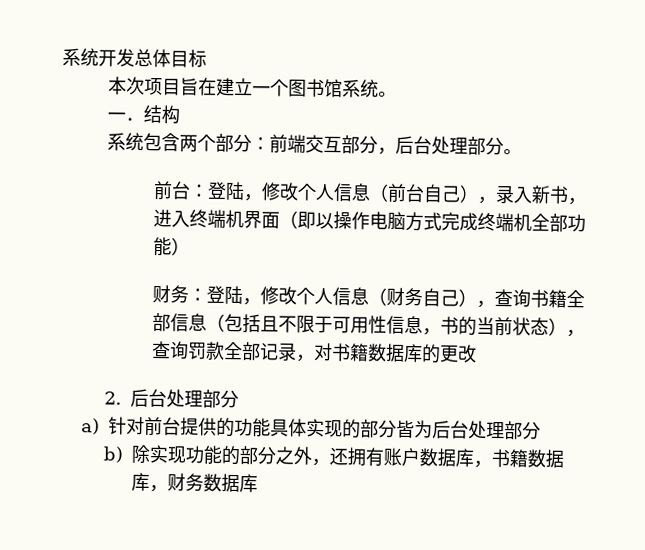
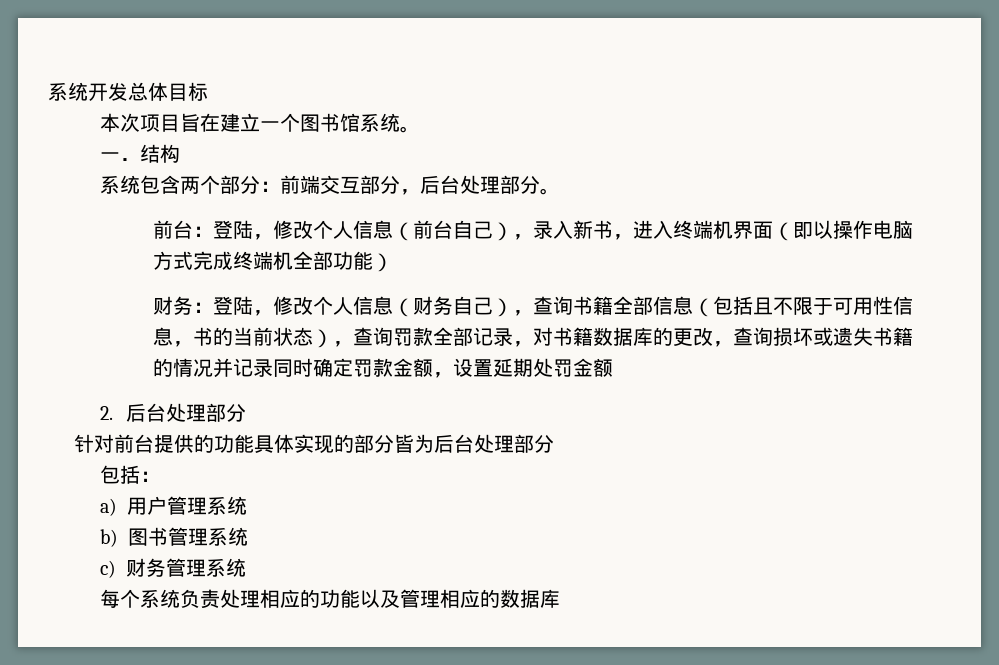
- 财务：登陆，修改个人信息（财务自己），查询书籍全部信息（包括且不限于可用性信息，书的当前状态），查询罚款全部记录，对书籍数据库的更改
+ 财务：登陆，修改个人信息（财务自己），查询书籍全部信息（包括且不限于可用性信息，书的当前状态），查询罚款全部记录，对书籍数据库的更改，查询损坏或遗失书籍的情况并记录同时确定罚款金额，设置延期处罚金额
- a)针对前台提供的功能具体实现的部分皆为后台处理部分
+ 针对前台提供的功能具体实现的部分皆为后台处理部分
- b)除实现功能的部分之外，还拥有账户数据库，书籍数据库，财务数据库
+ 包括：
+ a)用户管理系统
+ b)图书管理系统
+ c)财务管理系统
+ 每个系统负责处理相应的功能以及管理相应的数据库

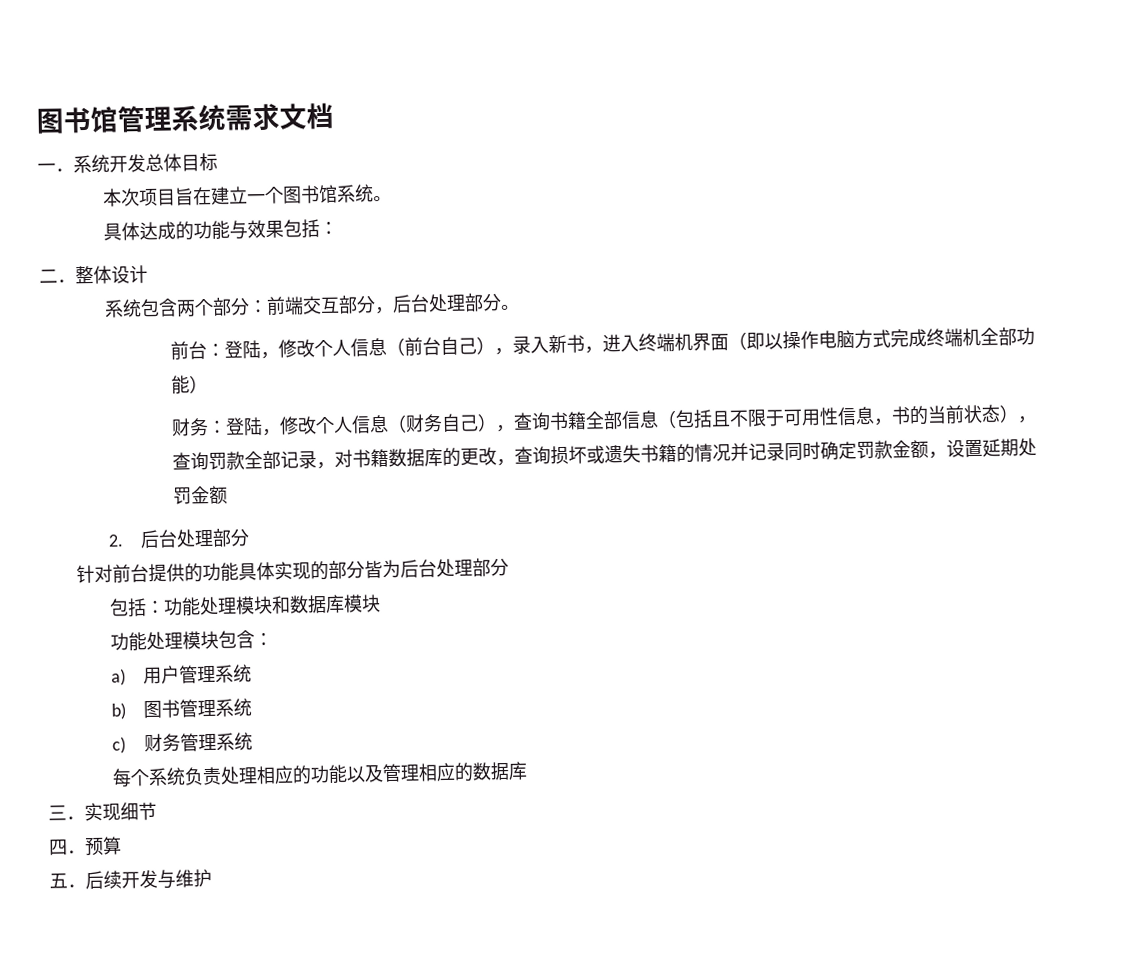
- 系统开发总体目标
+ 图书馆管理系统需求文档
+ 一．系统开发总体目标
- 一．结构
+ 具体达成的功能与效果包括：
+ 二．整体设计
- 包括：
+ 包括：功能处理模块和数据库模块
+ 功能处理模块包含：
+ 三．实现细节
+ 四．预算
+ 五．后续开发与维护

